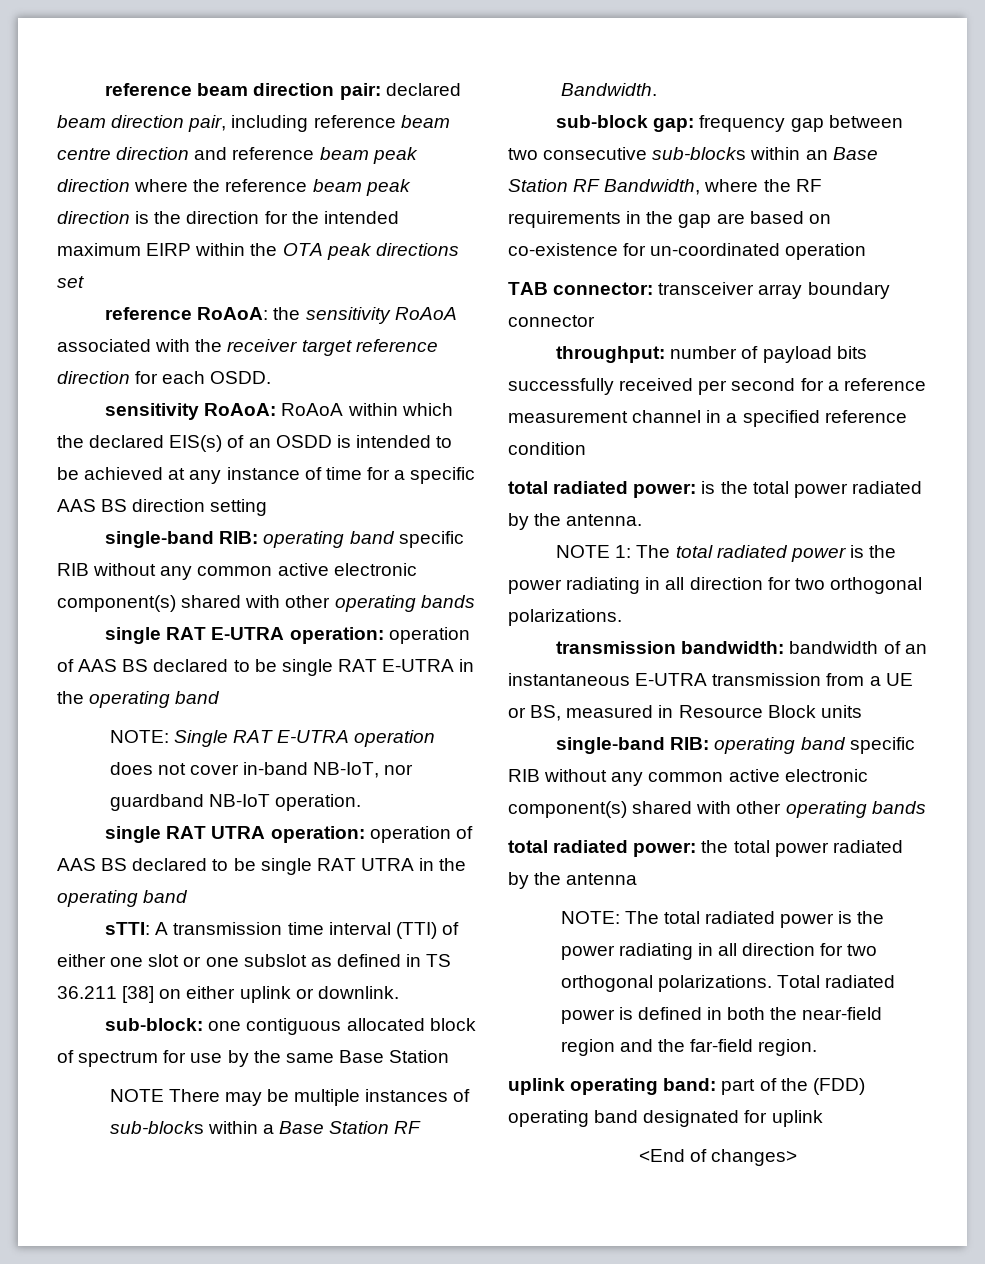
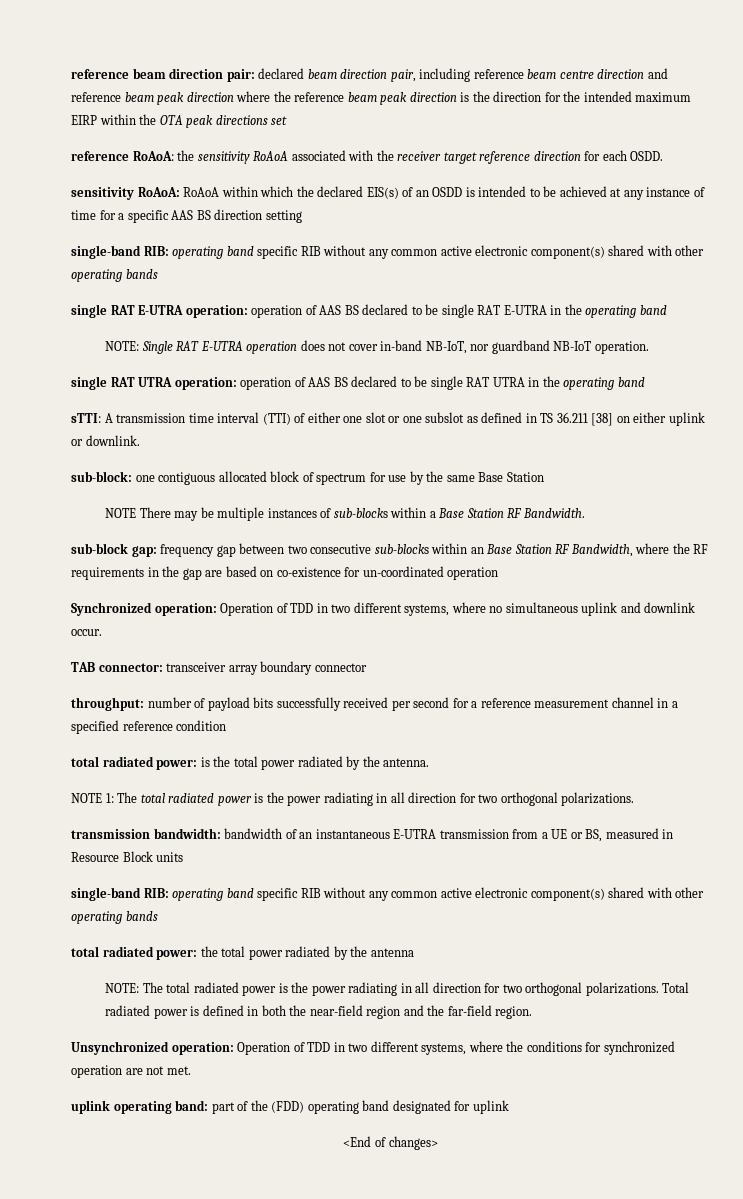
+ Synchronized operation: Operation of TDD in two different systems, where no simultaneous uplink and downlink occur.
+ Unsynchronized operation: Operation of TDD in two different systems, where the conditions for synchronized operation are not met.

